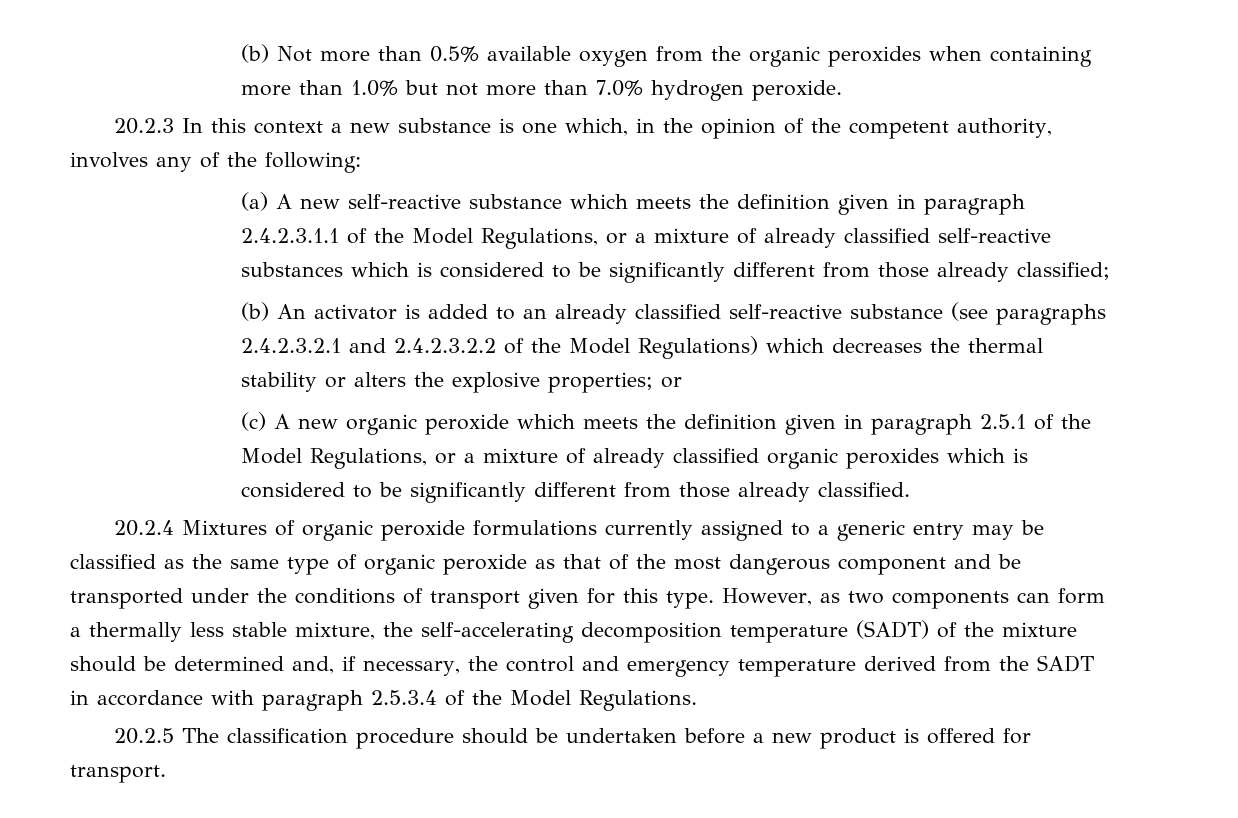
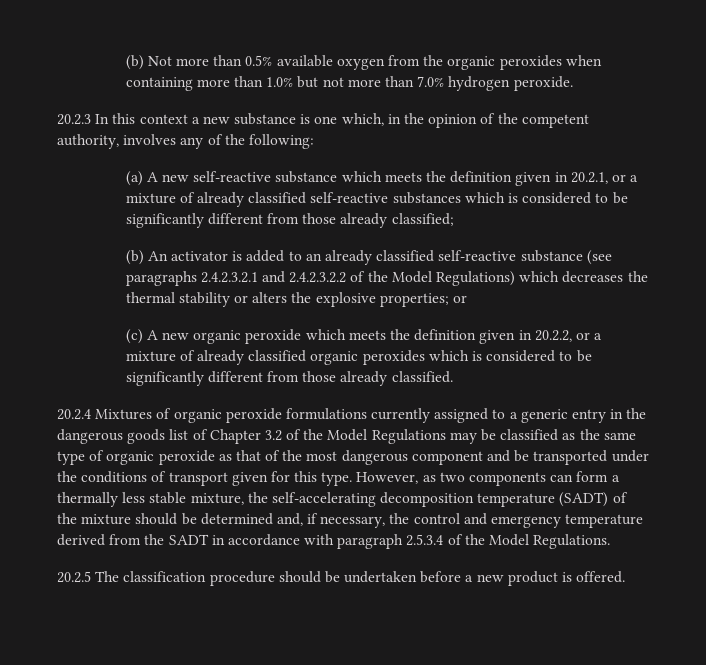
- (a) A new self-reactive substance which meets the definition given in paragraph 2.4.2.3.1.1 of the Model Regulations, or a mixture of already classified self-reactive substances which is considered to be significantly different from those already classified;
+ (a) A new self-reactive substance which meets the definition given in 20.2.1, or a mixture of already classified self-reactive substances which is considered to be significantly different from those already classified;
- (c) A new organic peroxide which meets the definition given in paragraph 2.5.1 of the Model Regulations, or a mixture of already classified organic peroxides which is considered to be significantly different from those already classified.
+ (c) A new organic peroxide which meets the definition given in 20.2.2, or a mixture of already classified organic peroxides which is considered to be significantly different from those already classified.
- 20.2.4 Mixtures of organic peroxide formulations currently assigned to a generic entry may be classified as the same type of organic peroxide as that of the most dangerous component and be transported under the conditions of transport given for this type.
+ 20.2.4 Mixtures of organic peroxide formulations currently assigned to a generic entry in the dangerous goods list of Chapter 3.2 of the Model Regulations may be classified as the same type of organic peroxide as that of the most dangerous component and be transported under the conditions of transport given for this type.
- 20.2.5 The classification procedure should be undertaken before a new product is offered for transport.
+ 20.2.5 The classification procedure should be undertaken before a new product is offered.

